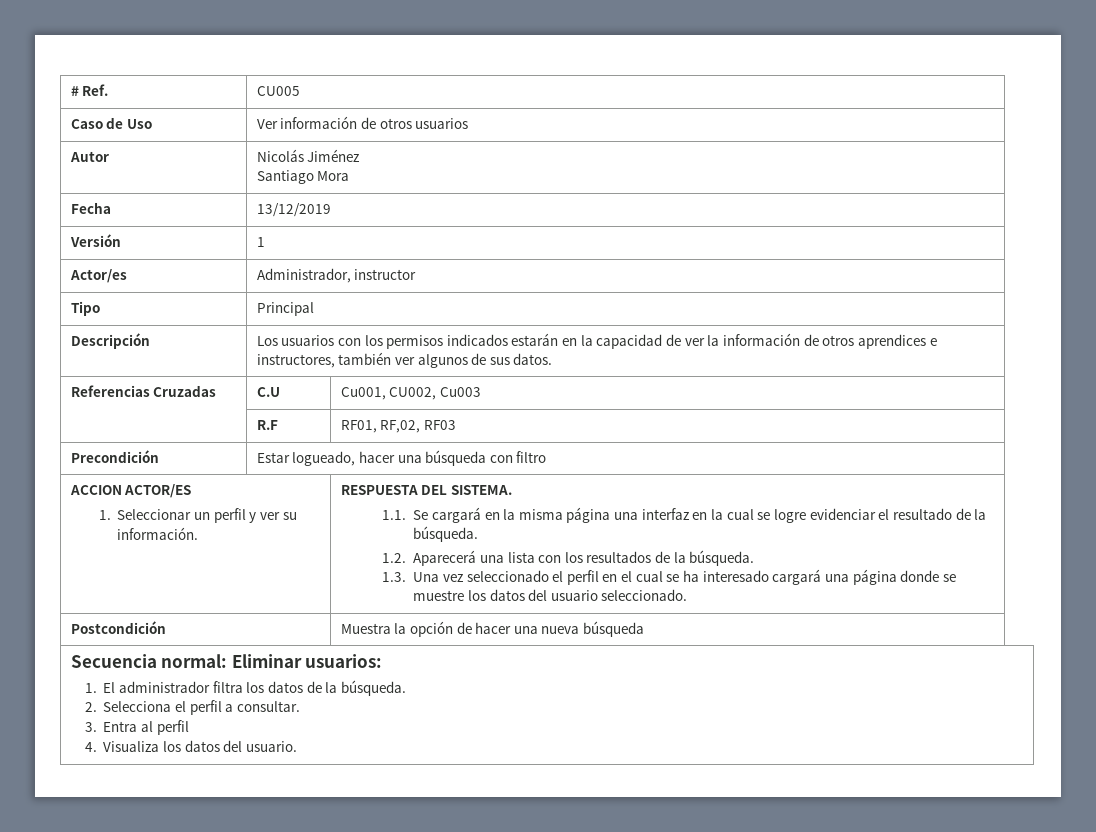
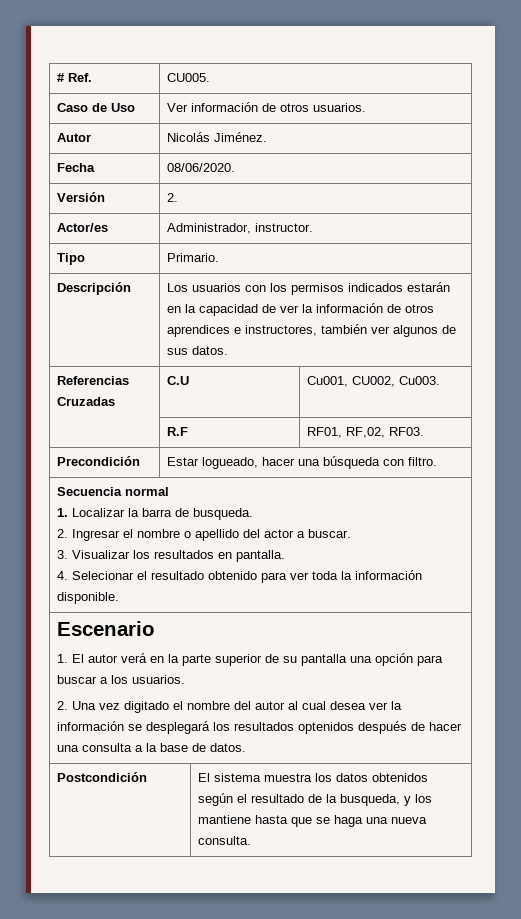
- # Ref. | CU005
+ # Ref. | CU005.
- Caso de Uso | Ver información de otros usuarios
+ Caso de Uso | Ver información de otros usuarios.
- Autor | Nicolás Jiménez
- Santiago Mora
+ Autor | Nicolás Jiménez.
- Fecha | 13/12/2019
+ Fecha | 08/06/2020.
- Versión | 1
+ Versión | 2.
- Actor/es | Administrador, instructor
+ Actor/es | Administrador, instructor.
- Tipo | Principal
+ Tipo | Primario.
- Referencias Cruzadas | C.U | Cu001, CU002, Cu003
+ Referencias Cruzadas | C.U | Cu001, CU002, Cu003.
- | R.F | RF01, RF,02, RF03
+ | R.F | RF01, RF,02, RF03.
- Precondición | Estar logueado, hacer una búsqueda con filtro
- ACCION ACTOR/ES
- 1. Seleccionar un perfil y ver su información. | RESPUESTA DEL SISTEMA.
- 1.1. Se cargará en la misma página una interfaz en la cual se logre evidenciar el resultado de la búsqueda.
- 1.2. Aparecerá una lista con los resultados de la búsqueda.
- 1.3. Una vez seleccionado el perfil en el cual se ha interesado cargará una página donde se muestre los datos del usuario seleccionado.
- Postcondición | Muestra la opción de hacer una nueva búsqueda
- Secuencia normal: Eliminar usuarios:
- 1. El administrador filtra los datos de la búsqueda.
- 2. Selecciona el perfil a consultar.
- 3. Entra al perfil
- 4. Visualiza los datos del usuario.
+ Precondición | Estar logueado, hacer una búsqueda con filtro.
+ Secuencia normal
+ 1. Localizar la barra de busqueda.
+ 2. Ingresar el nombre o apellido del actor a buscar.
+ 3. Visualizar los resultados en pantalla.
+ 4. Selecionar el resultado obtenido para ver toda la información disponible.
+ Escenario
+ 1. El autor verá en la parte superior de su pantalla una opción para buscar a los usuarios.
+ 2. Una vez digitado el nombre del autor al cual desea ver la información se desplegará los resultados optenidos después de hacer una consulta a la base de datos.
+ Postcondición | El sistema muestra los datos obtenidos según el resultado de la busqueda, y los mantiene hasta que se haga una nueva consulta.

